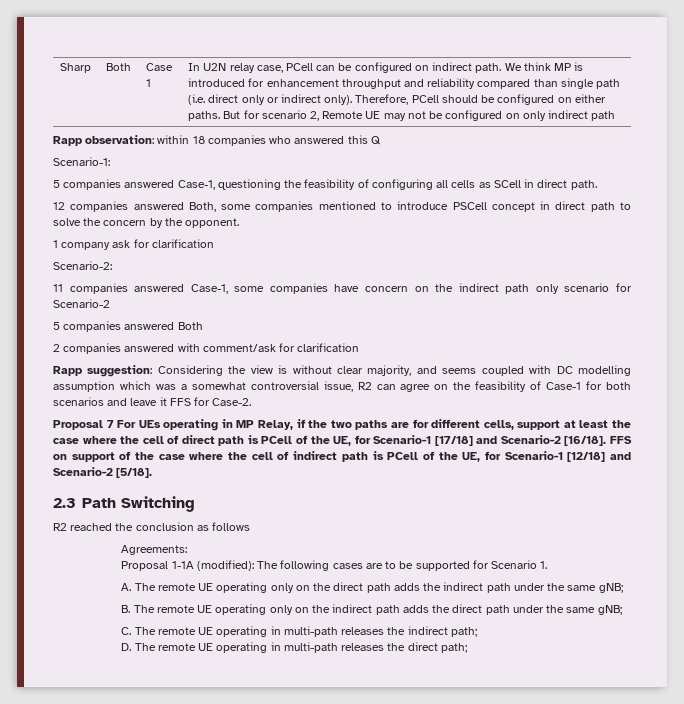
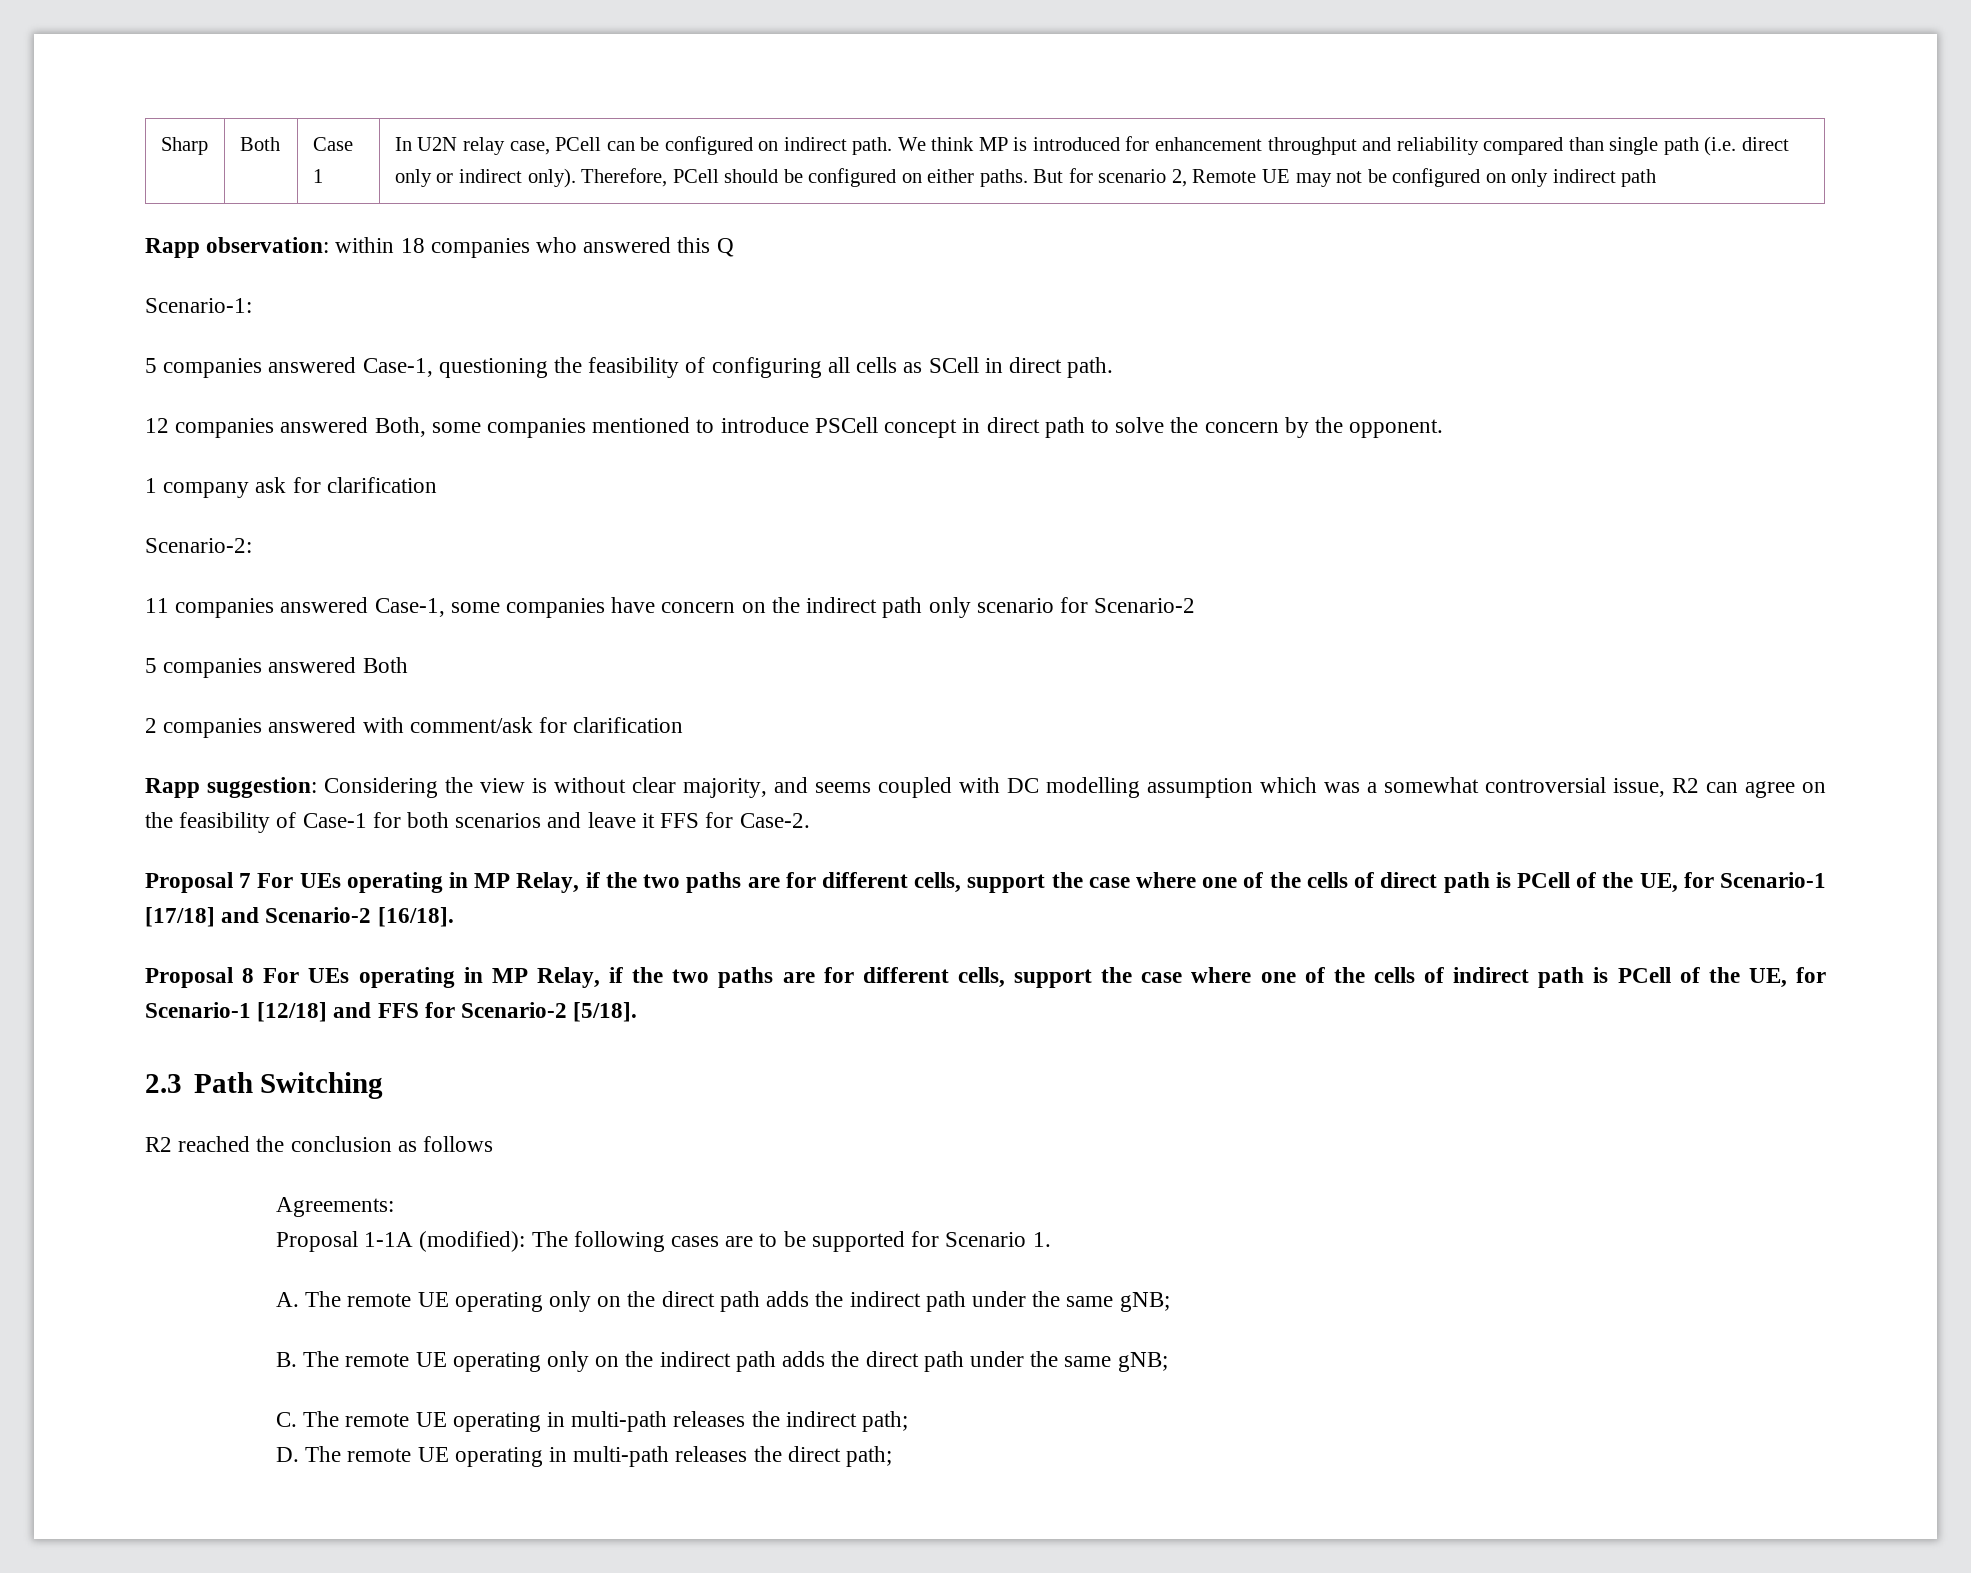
- Proposal 7 For UEs operating in MP Relay, if the two paths are for different cells, support at least the case where the cell of direct path is PCell of the UE, for Scenario-1 [17/18] and Scenario-2 [16/18]. FFS on support of the case where the cell of indirect path is PCell of the UE, for Scenario-1 [12/18] and Scenario-2 [5/18].
+ Proposal 7 For UEs operating in MP Relay, if the two paths are for different cells, support the case where one of the cells of direct path is PCell of the UE, for Scenario-1 [17/18] and Scenario-2 [16/18].
+ Proposal 8 For UEs operating in MP Relay, if the two paths are for different cells, support the case where one of the cells of indirect path is PCell of the UE, for Scenario-1 [12/18] and FFS for Scenario-2 [5/18].

